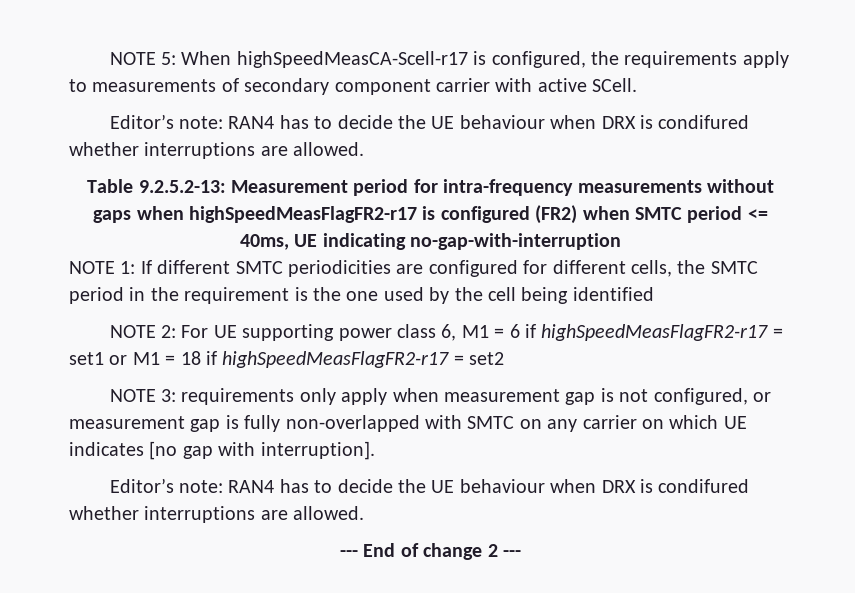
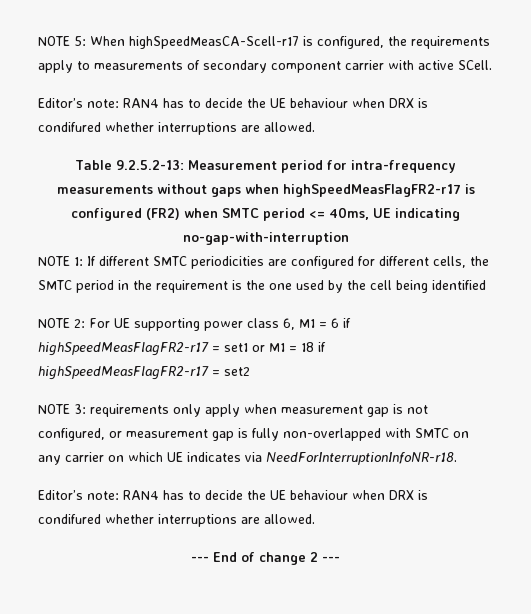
- NOTE 3: requirements only apply when measurement gap is not configured, or measurement gap is fully non-overlapped with SMTC on any carrier on which UE indicates [no gap with interruption].
+ NOTE 3: requirements only apply when measurement gap is not configured, or measurement gap is fully non-overlapped with SMTC on any carrier on which UE indicates via NeedForInterruptionInfoNR-r18.

